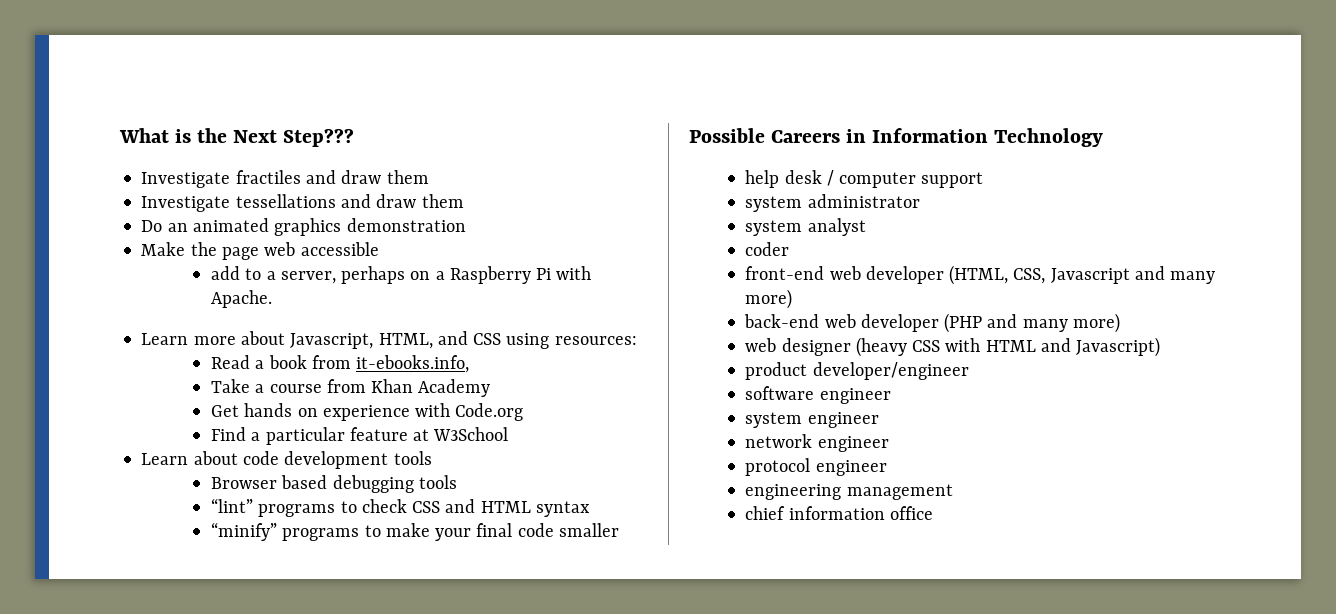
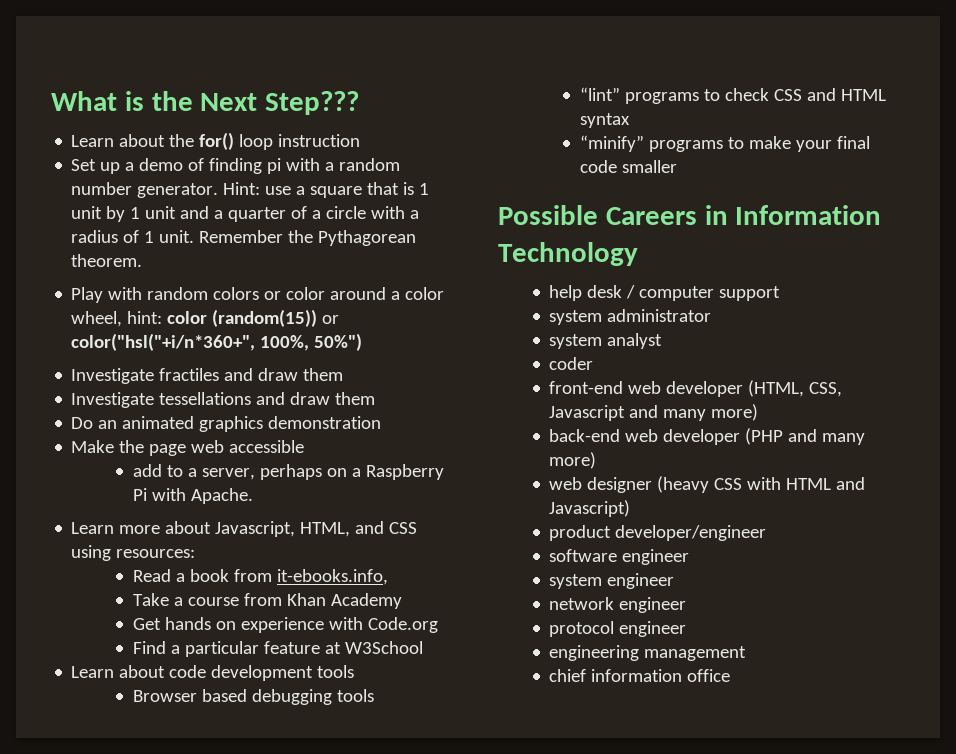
+ Learn about the for() loop instruction
+ Set up a demo of finding pi with a random number generator. Hint: use a square that is 1 unit by 1 unit and a quarter of a circle with a radius of 1 unit. Remember the Pythagorean theorem.
+ Play with random colors or color around a color wheel, hint: color (random(15)) or color("hsl("+i/n*360+", 100%, 50%")

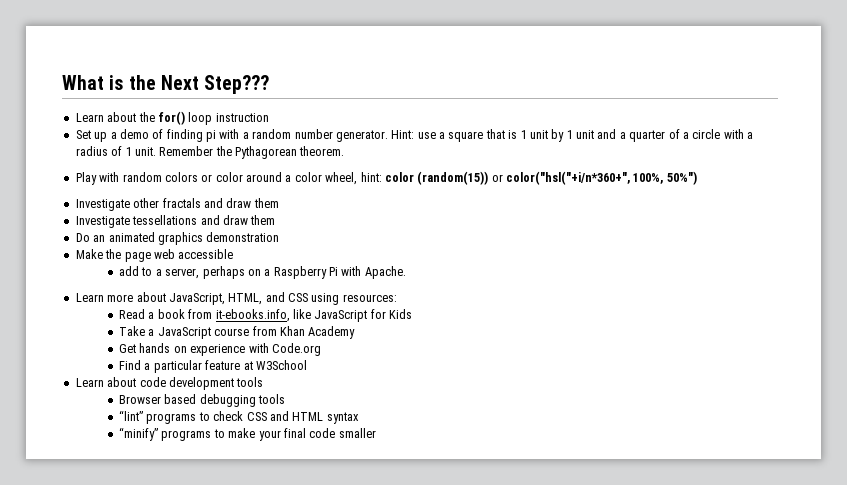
- Investigate fractiles and draw them
+ Investigate other fractals and draw them
- Learn more about Javascript, HTML, and CSS using resources:
+ Learn more about JavaScript, HTML, and CSS using resources:
- Read a book from it-ebooks.info,
+ Read a book from it-ebooks.info, like JavaScript for Kids
- Take a course from Khan Academy
+ Take a JavaScript course from Khan Academy
- Possible Careers in Information Technology
- help desk / computer support
- system administrator
- system analyst
- coder
- front-end web developer (HTML, CSS, Javascript and many more)
- back-end web developer (PHP and many more)
- web designer (heavy CSS with HTML and Javascript)
- product developer/engineer
- software engineer
- system engineer
- network engineer
- protocol engineer
- engineering management
- chief information office

